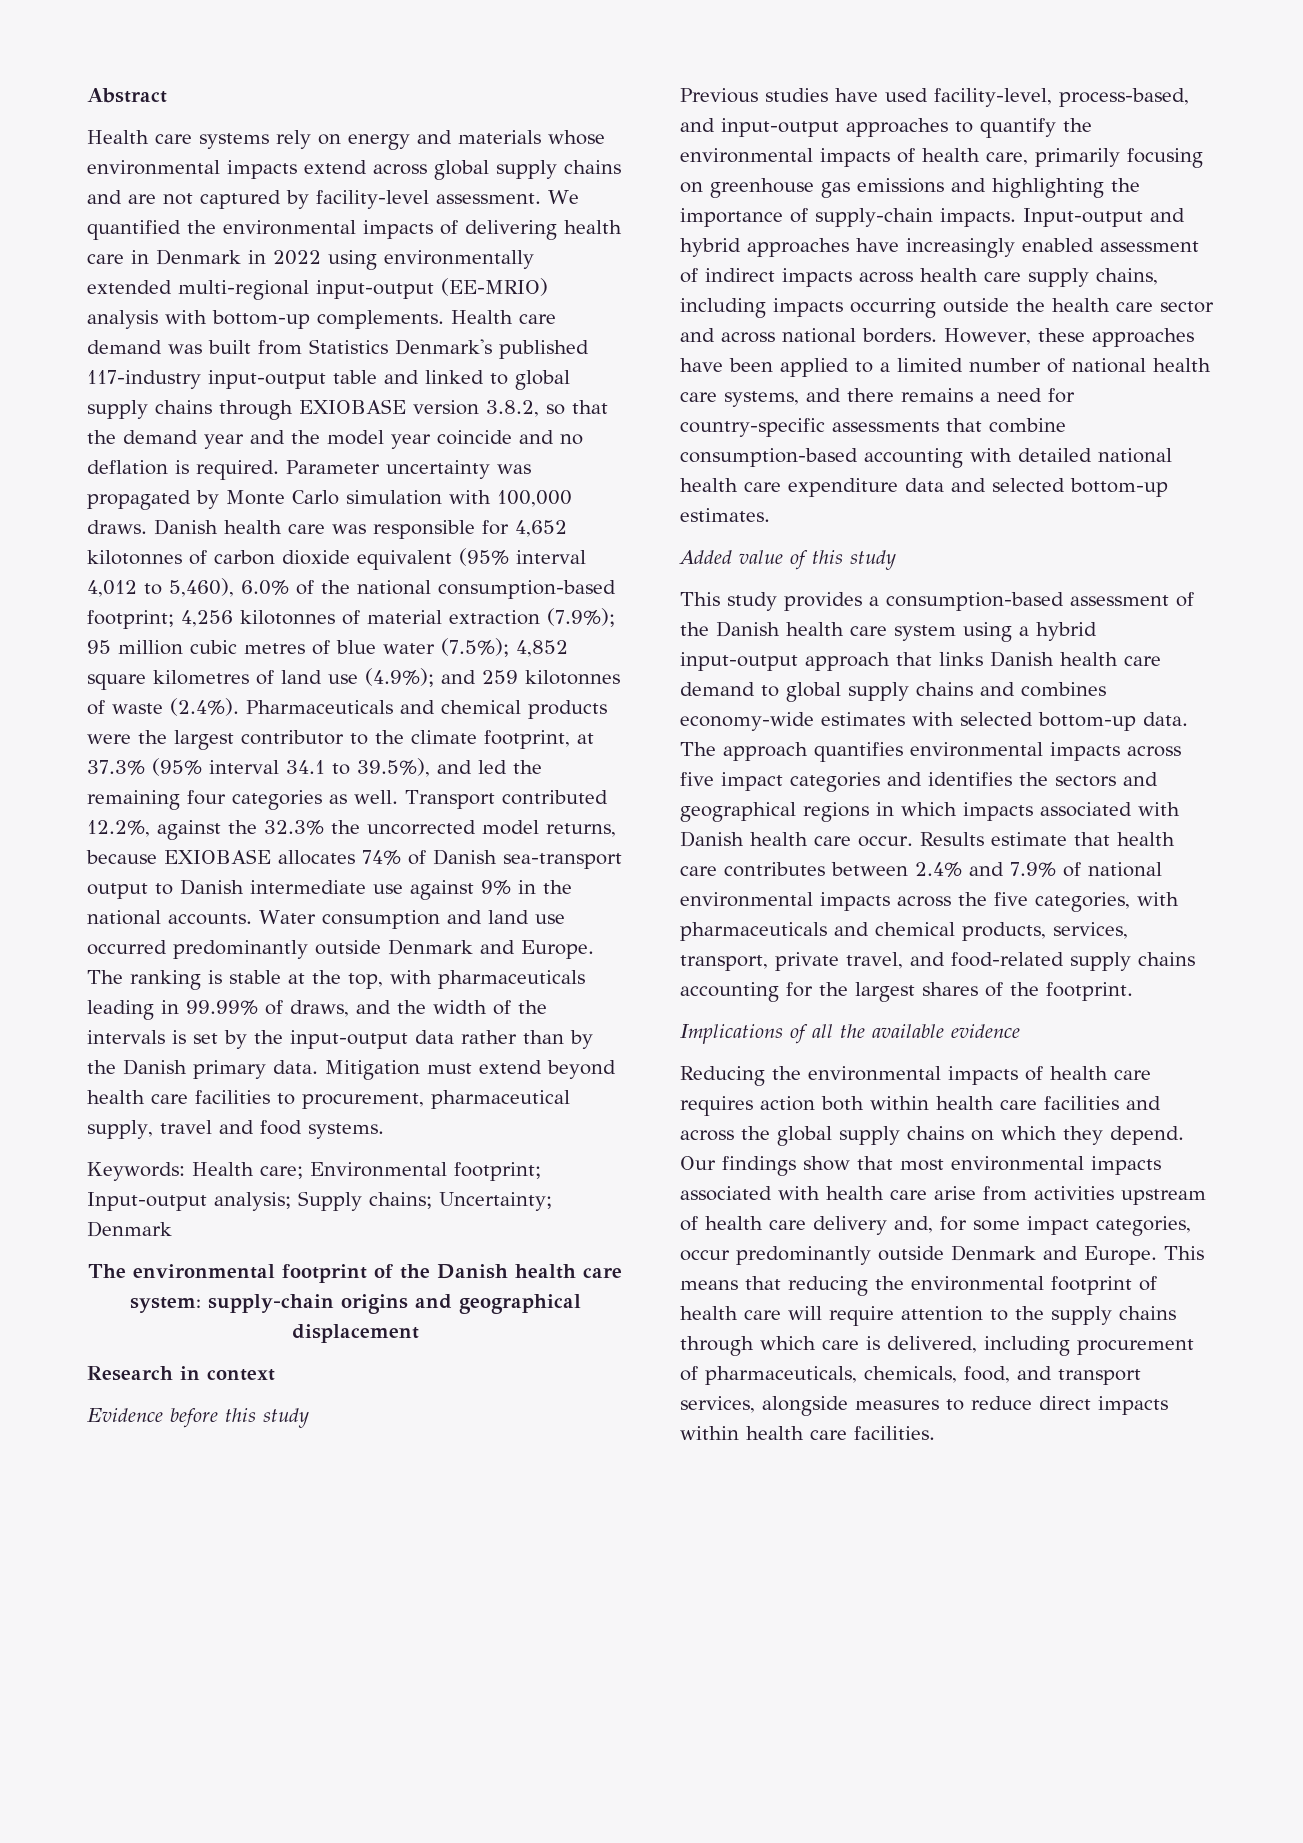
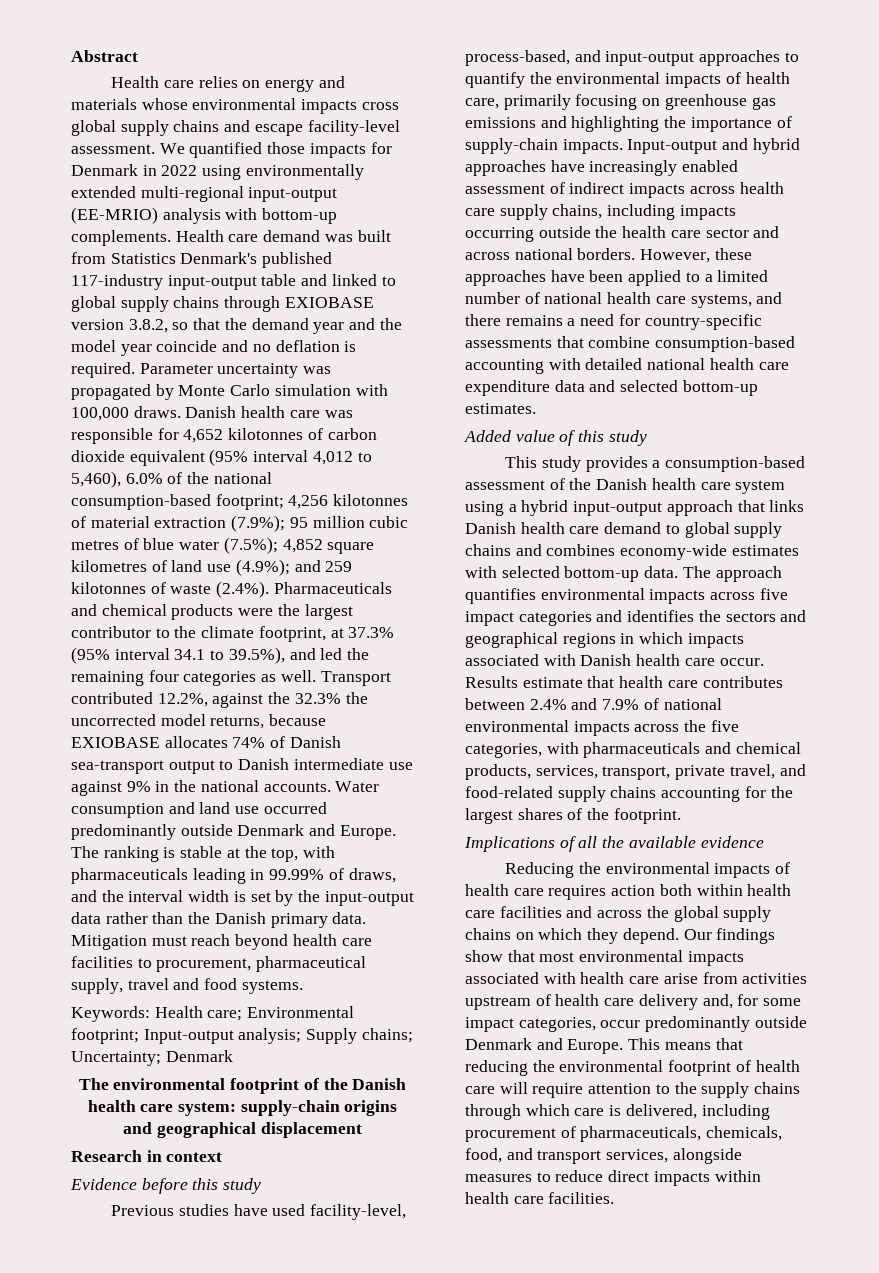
- Health care systems rely on energy and materials whose environmental impacts extend across global supply chains and are not captured by facility-level assessment. We quantified the environmental impacts of delivering health care in Denmark in 2022 using environmentally extended multi-regional input-output (EE-MRIO) analysis with bottom-up complements.
+ Health care relies on energy and materials whose environmental impacts cross global supply chains and escape facility-level assessment. We quantified those impacts for Denmark in 2022 using environmentally extended multi-regional input-output (EE-MRIO) analysis with bottom-up complements.
- The ranking is stable at the top, with pharmaceuticals leading in 99.99% of draws, and the width of the intervals is set by the input-output data rather than by the Danish primary data.
+ The ranking is stable at the top, with pharmaceuticals leading in 99.99% of draws, and the interval width is set by the input-output data rather than the Danish primary data.
- Mitigation must extend beyond health care facilities to procurement, pharmaceutical supply, travel and food systems.
+ Mitigation must reach beyond health care facilities to procurement, pharmaceutical supply, travel and food systems.

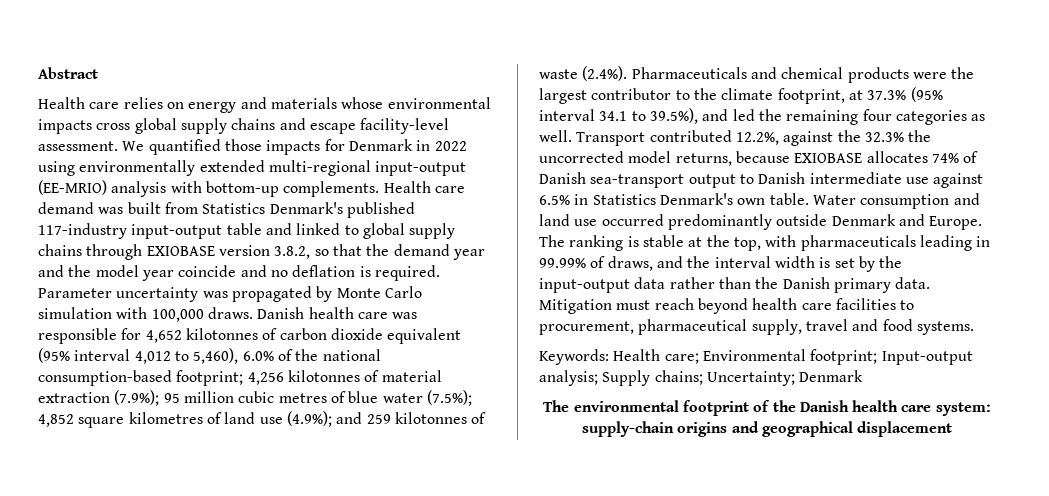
- Transport contributed 12.2%, against the 32.3% the uncorrected model returns, because EXIOBASE allocates 74% of Danish sea-transport output to Danish intermediate use against 9% in the national accounts.
+ Transport contributed 12.2%, against the 32.3% the uncorrected model returns, because EXIOBASE allocates 74% of Danish sea-transport output to Danish intermediate use against 6.5% in Statistics Denmark's own table.
- Research in context
- Evidence before this study
- Previous studies have used facility-level, process-based, and input-output approaches to quantify the environmental impacts of health care, primarily focusing on greenhouse gas emissions and highlighting the importance of supply-chain impacts. Input-output and hybrid approaches have increasingly enabled assessment of indirect impacts across health care supply chains, including impacts occurring outside the health care sector and across national borders. However, these approaches have been applied to a limited number of national health care systems, and there remains a need for country-specific assessments that combine consumption-based accounting with detailed national health care expenditure data and selected bottom-up estimates.
- Added value of this study
- This study provides a consumption-based assessment of the Danish health care system using a hybrid input-output approach that links Danish health care demand to global supply chains and combines economy-wide estimates with selected bottom-up data. The approach quantifies environmental impacts across five impact categories and identifies the sectors and geographical regions in which impacts associated with Danish health care occur. Results estimate that health care contributes between 2.4% and 7.9% of national environmental impacts across the five categories, with pharmaceuticals and chemical products, services, transport, private travel, and food-related supply chains accounting for the largest shares of the footprint.
- Implications of all the available evidence
- Reducing the environmental impacts of health care requires action both within health care facilities and across the global supply chains on which they depend. Our findings show that most environmental impacts associated with health care arise from activities upstream of health care delivery and, for some impact categories, occur predominantly outside Denmark and Europe. This means that reducing the environmental footprint of health care will require attention to the supply chains through which care is delivered, including procurement of pharmaceuticals, chemicals, food, and transport services, alongside measures to reduce direct impacts within health care facilities.

